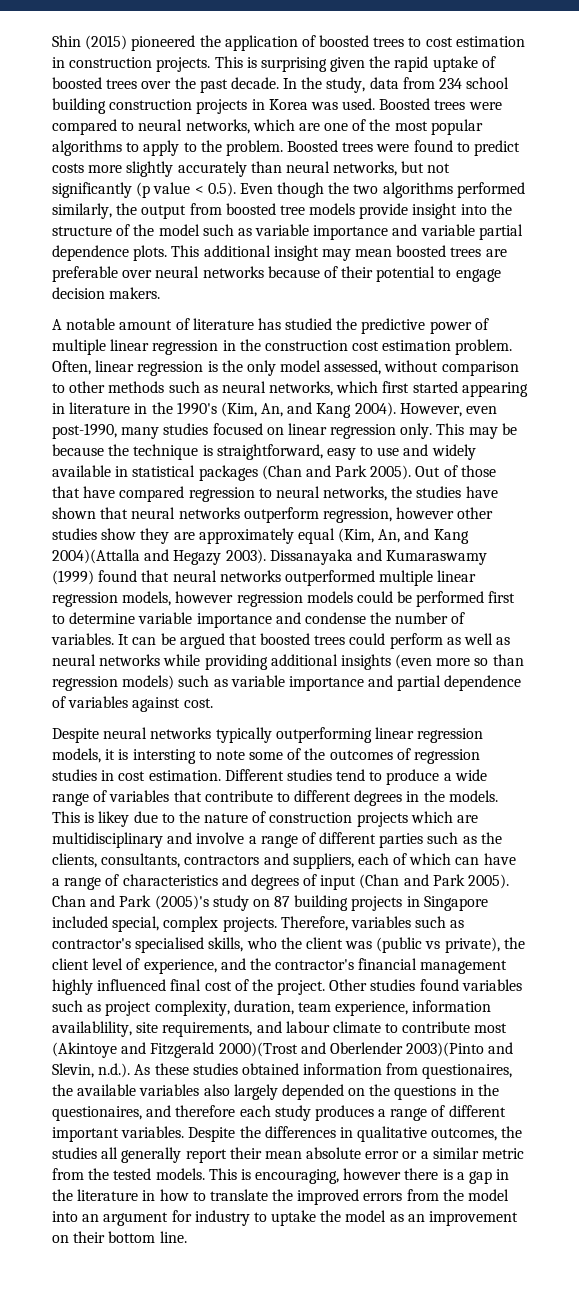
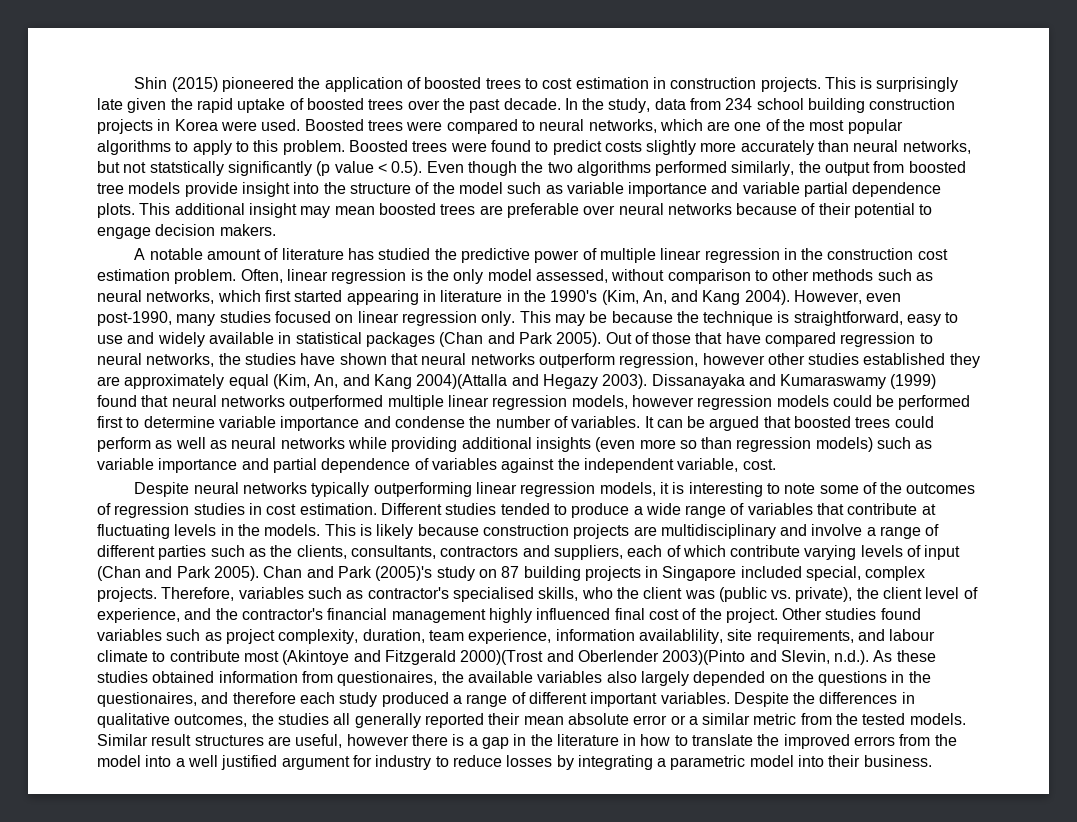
- This is surprising given the rapid uptake of boosted trees over the past decade.
+ This is surprisingly late given the rapid uptake of boosted trees over the past decade.
- In the study, data from 234 school building construction projects in Korea was used.
+ In the study, data from 234 school building construction projects in Korea were used.
- Boosted trees were compared to neural networks, which are one of the most popular algorithms to apply to the problem.
+ Boosted trees were compared to neural networks, which are one of the most popular algorithms to apply to this problem.
- Boosted trees were found to predict costs more slightly accurately than neural networks, but not significantly (p value < 0.5). Even though the two algorithms performed similarly, the output from boosted tree models provide insight into the structure of the model such as variable importance and variable partial dependence plots.
+ Boosted trees were found to predict costs slightly more accurately than neural networks, but not statstically significantly (p value < 0.5). Even though the two algorithms performed similarly, the output from boosted tree models provide insight into the structure of the model such as variable importance and variable partial dependence plots.
- Out of those that have compared regression to neural networks, the studies have shown that neural networks outperform regression, however other studies show they are approximately equal (Kim, An, and Kang 2004)(Attalla and Hegazy 2003).
+ Out of those that have compared regression to neural networks, the studies have shown that neural networks outperform regression, however other studies established they are approximately equal (Kim, An, and Kang 2004)(Attalla and Hegazy 2003).
- It can be argued that boosted trees could perform as well as neural networks while providing additional insights (even more so than regression models) such as variable importance and partial dependence of variables against cost.
+ It can be argued that boosted trees could perform as well as neural networks while providing additional insights (even more so than regression models) such as variable importance and partial dependence of variables against the independent variable, cost.
- Despite neural networks typically outperforming linear regression models, it is intersting to note some of the outcomes of regression studies in cost estimation.
+ Despite neural networks typically outperforming linear regression models, it is interesting to note some of the outcomes of regression studies in cost estimation.
- Different studies tend to produce a wide range of variables that contribute to different degrees in the models.
+ Different studies tended to produce a wide range of variables that contribute at fluctuating levels in the models.
- This is likey due to the nature of construction projects which are multidisciplinary and involve a range of different parties such as the clients, consultants, contractors and suppliers, each of which can have a range of characteristics and degrees of input (Chan and Park 2005).
+ This is likely because construction projects are multidisciplinary and involve a range of different parties such as the clients, consultants, contractors and suppliers, each of which contribute varying levels of input (Chan and Park 2005).
- Therefore, variables such as contractor's specialised skills, who the client was (public vs private), the client level of experience, and the contractor's financial management highly influenced final cost of the project.
+ Therefore, variables such as contractor's specialised skills, who the client was (public vs. private), the client level of experience, and the contractor's financial management highly influenced final cost of the project.
- Other studies found variables such as project complexity, duration, team experience, information availablility, site requirements, and labour climate to contribute most (Akintoye and Fitzgerald 2000)(Trost and Oberlender 2003)(Pinto and Slevin, n.d.). As these studies obtained information from questionaires, the available variables also largely depended on the questions in the questionaires, and therefore each study produces a range of different important variables.
+ Other studies found variables such as project complexity, duration, team experience, information availablility, site requirements, and labour climate to contribute most (Akintoye and Fitzgerald 2000)(Trost and Oberlender 2003)(Pinto and Slevin, n.d.). As these studies obtained information from questionaires, the available variables also largely depended on the questions in the questionaires, and therefore each study produced a range of different important variables.
- Despite the differences in qualitative outcomes, the studies all generally report their mean absolute error or a similar metric from the tested models.
+ Despite the differences in qualitative outcomes, the studies all generally reported their mean absolute error or a similar metric from the tested models.
- This is encouraging, however there is a gap in the literature in how to translate the improved errors from the model into an argument for industry to uptake the model as an improvement on their bottom line.
+ Similar result structures are useful, however there is a gap in the literature in how to translate the improved errors from the model into a well justified argument for industry to reduce losses by integrating a parametric model into their business.

